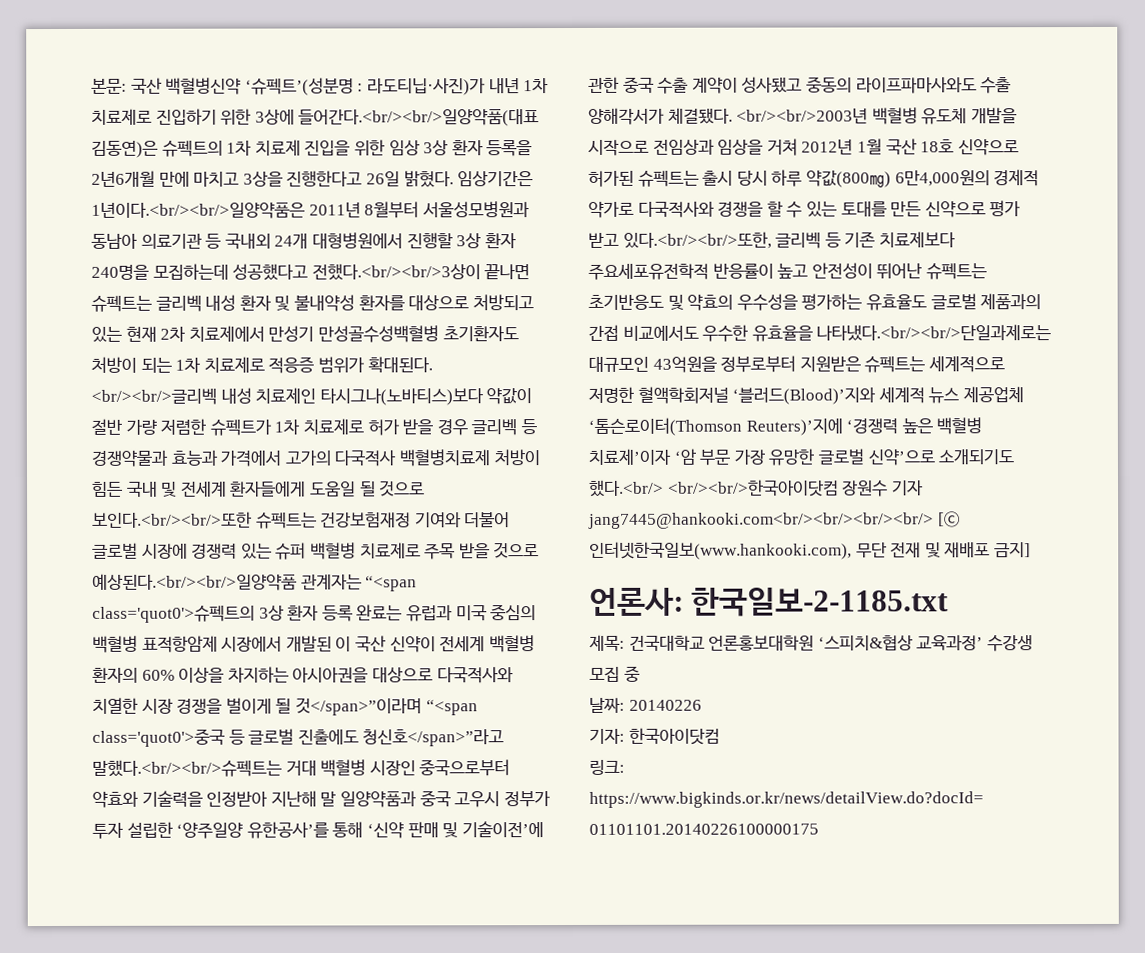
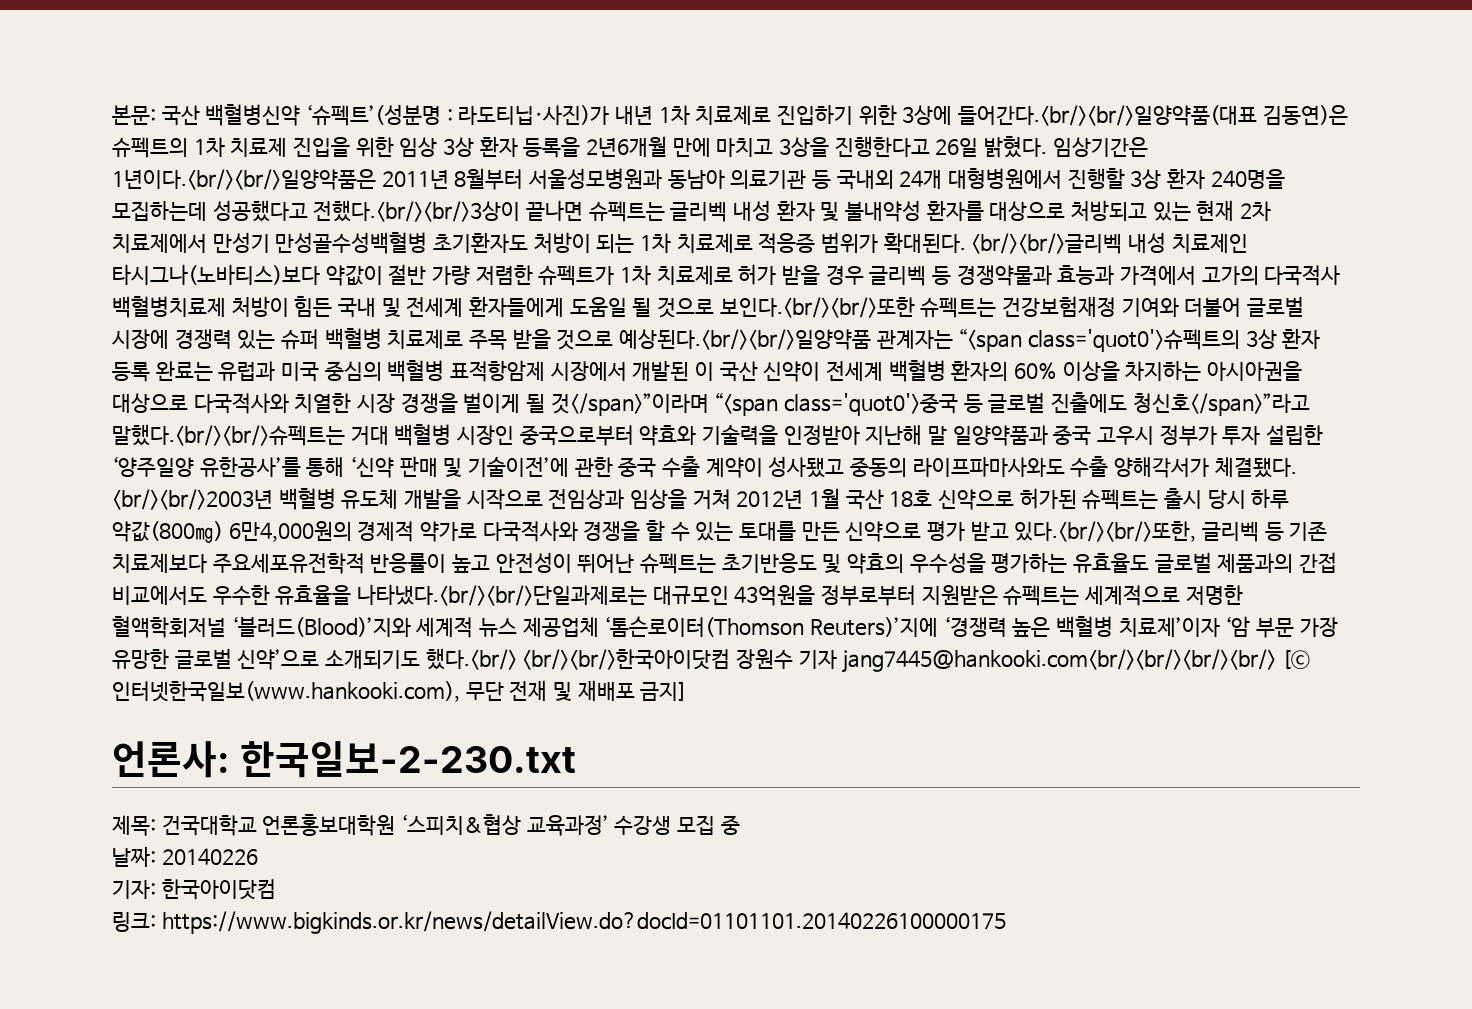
- 언론사: 한국일보-2-1185.txt
+ 언론사: 한국일보-2-230.txt

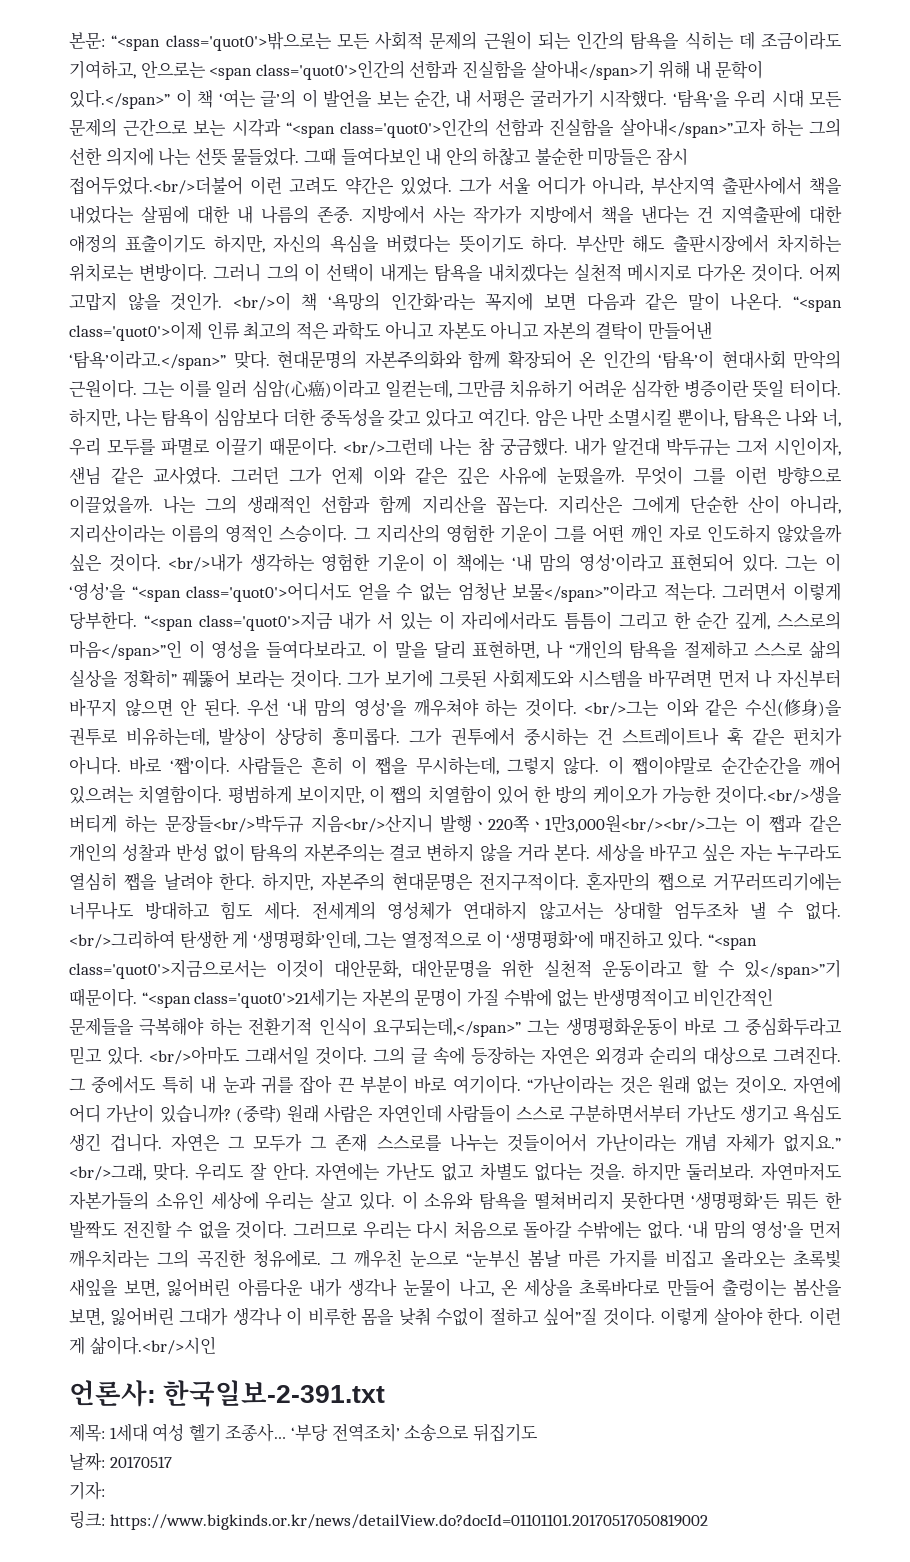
- 본문: 국산 백혈병신약 ‘슈펙트’(성분명 : 라도티닙·사진)가 내년 1차 치료제로 진입하기 위한 3상에 들어간다.<br/><br/>일양약품(대표 김동연)은 슈펙트의 1차 치료제 진입을 위한 임상 3상 환자 등록을 2년6개월 만에 마치고 3상을 진행한다고 26일 밝혔다. 임상기간은 1년이다.<br/><br/>일양약품은 2011년 8월부터 서울성모병원과 동남아 의료기관 등 국내외 24개 대형병원에서 진행할 3상 환자 240명을 모집하는데 성공했다고 전했다.<br/><br/>3상이 끝나면 슈펙트는 글리벡 내성 환자 및 불내약성 환자를 대상으로 처방되고 있는 현재 2차 치료제에서 만성기 만성골수성백혈병 초기환자도 처방이 되는 1차 치료제로 적응증 범위가 확대된다. <br/><br/>글리벡 내성 치료제인 타시그나(노바티스)보다 약값이 절반 가량 저렴한 슈펙트가 1차 치료제로 허가 받을 경우 글리벡 등 경쟁약물과 효능과 가격에서 고가의 다국적사 백혈병치료제 처방이 힘든 국내 및 전세계 환자들에게 도움일 될 것으로 보인다.<br/><br/>또한 슈펙트는 건강보험재정 기여와 더불어 글로벌 시장에 경쟁력 있는 슈퍼 백혈병 치료제로 주목 받을 것으로 예상된다.<br/><br/>일양약품 관계자는 “<span class='quot0'>슈펙트의 3상 환자 등록 완료는 유럽과 미국 중심의 백혈병 표적항암제 시장에서 개발된 이 국산 신약이 전세계 백혈병 환자의 60% 이상을 차지하는 아시아권을 대상으로 다국적사와 치열한 시장 경쟁을 벌이게 될 것</span>”이라며 “<span class='quot0'>중국 등 글로벌 진출에도 청신호</span>”라고 말했다.<br/><br/>슈펙트는 거대 백혈병 시장인 중국으로부터 약효와 기술력을 인정받아 지난해 말 일양약품과 중국 고우시 정부가 투자 설립한 ‘양주일양 유한공사’를 통해 ‘신약 판매 및 기술이전’에 관한 중국 수출 계약이 성사됐고 중동의 라이프파마사와도 수출 양해각서가 체결됐다. <br/><br/>2003년 백혈병 유도체 개발을 시작으로 전임상과 임상을 거쳐 2012년 1월 국산 18호 신약으로 허가된 슈펙트는 출시 당시 하루 약값(800㎎) 6만4,000원의 경제적 약가로 다국적사와 경쟁을 할 수 있는 토대를 만든 신약으로 평가 받고 있다.<br/><br/>또한, 글리벡 등 기존 치료제보다 주요세포유전학적 반응률이 높고 안전성이 뛰어난 슈펙트는 초기반응도 및 약효의 우수성을 평가하는 유효율도 글로벌 제품과의 간접 비교에서도 우수한 유효율을 나타냈다.<br/><br/>단일과제로는 대규모인 43억원을 정부로부터 지원받은 슈펙트는 세계적으로 저명한 혈액학회저널 ‘블러드(Blood)’지와 세계적 뉴스 제공업체 ‘톰슨로이터(Thomson Reuters)’지에 ‘경쟁력 높은 백혈병 치료제’이자 ‘암 부문 가장 유망한 글로벌 신약’으로 소개되기도 했다.<br/> <br/><br/>한국아이닷컴 장원수 기자 jang7445@hankooki.com<br/><br/><br/><br/> [ⓒ 인터넷한국일보(www.hankooki.com), 무단 전재 및 재배포 금지]
+ 본문: “<span class='quot0'>밖으로는 모든 사회적 문제의 근원이 되는 인간의 탐욕을 식히는 데 조금이라도 기여하고, 안으로는 <span class='quot0'>인간의 선함과 진실함을 살아내</span>기 위해 내 문학이 있다.</span>” 이 책 ‘여는 글’의 이 발언을 보는 순간, 내 서평은 굴러가기 시작했다. ‘탐욕’을 우리 시대 모든 문제의 근간으로 보는 시각과 “<span class='quot0'>인간의 선함과 진실함을 살아내</span>”고자 하는 그의 선한 의지에 나는 선뜻 물들었다. 그때 들여다보인 내 안의 하찮고 불순한 미망들은 잠시 접어두었다.<br/>더불어 이런 고려도 약간은 있었다. 그가 서울 어디가 아니라, 부산지역 출판사에서 책을 내었다는 살핌에 대한 내 나름의 존중. 지방에서 사는 작가가 지방에서 책을 낸다는 건 지역출판에 대한 애정의 표출이기도 하지만, 자신의 욕심을 버렸다는 뜻이기도 하다. 부산만 해도 출판시장에서 차지하는 위치로는 변방이다. 그러니 그의 이 선택이 내게는 탐욕을 내치겠다는 실천적 메시지로 다가온 것이다. 어찌 고맙지 않을 것인가. <br/>이 책 ‘욕망의 인간화’라는 꼭지에 보면 다음과 같은 말이 나온다. “<span class='quot0'>이제 인류 최고의 적은 과학도 아니고 자본도 아니고 자본의 결탁이 만들어낸 ‘탐욕’이라고.</span>” 맞다. 현대문명의 자본주의화와 함께 확장되어 온 인간의 ‘탐욕’이 현대사회 만악의 근원이다. 그는 이를 일러 심암(心癌)이라고 일컫는데, 그만큼 치유하기 어려운 심각한 병증이란 뜻일 터이다. 하지만, 나는 탐욕이 심암보다 더한 중독성을 갖고 있다고 여긴다. 암은 나만 소멸시킬 뿐이나, 탐욕은 나와 너, 우리 모두를 파멸로 이끌기 때문이다. <br/>그런데 나는 참 궁금했다. 내가 알건대 박두규는 그저 시인이자, 샌님 같은 교사였다. 그러던 그가 언제 이와 같은 깊은 사유에 눈떴을까. 무엇이 그를 이런 방향으로 이끌었을까. 나는 그의 생래적인 선함과 함께 지리산을 꼽는다. 지리산은 그에게 단순한 산이 아니라, 지리산이라는 이름의 영적인 스승이다. 그 지리산의 영험한 기운이 그를 어떤 깨인 자로 인도하지 않았을까 싶은 것이다. <br/>내가 생각하는 영험한 기운이 이 책에는 ‘내 맘의 영성’이라고 표현되어 있다. 그는 이 ‘영성’을 “<span class='quot0'>어디서도 얻을 수 없는 엄청난 보물</span>”이라고 적는다. 그러면서 이렇게 당부한다. “<span class='quot0'>지금 내가 서 있는 이 자리에서라도 틈틈이 그리고 한 순간 깊게, 스스로의 마음</span>”인 이 영성을 들여다보라고. 이 말을 달리 표현하면, 나 “개인의 탐욕을 절제하고 스스로 삶의 실상을 정확히” 꿰뚫어 보라는 것이다. 그가 보기에 그릇된 사회제도와 시스템을 바꾸려면 먼저 나 자신부터 바꾸지 않으면 안 된다. 우선 ‘내 맘의 영성’을 깨우쳐야 하는 것이다. <br/>그는 이와 같은 수신(修身)을 권투로 비유하는데, 발상이 상당히 흥미롭다. 그가 권투에서 중시하는 건 스트레이트나 훅 같은 펀치가 아니다. 바로 ‘쨉’이다. 사람들은 흔히 이 쨉을 무시하는데, 그렇지 않다. 이 쨉이야말로 순간순간을 깨어 있으려는 치열함이다. 평범하게 보이지만, 이 쨉의 치열함이 있어 한 방의 케이오가 가능한 것이다.<br/>생을 버티게 하는 문장들<br/>박두규 지음<br/>산지니 발행ㆍ220쪽ㆍ1만3,000원<br/><br/>그는 이 쨉과 같은 개인의 성찰과 반성 없이 탐욕의 자본주의는 결코 변하지 않을 거라 본다. 세상을 바꾸고 싶은 자는 누구라도 열심히 쨉을 날려야 한다. 하지만, 자본주의 현대문명은 전지구적이다. 혼자만의 쨉으로 거꾸러뜨리기에는 너무나도 방대하고 힘도 세다. 전세계의 영성체가 연대하지 않고서는 상대할 엄두조차 낼 수 없다. <br/>그리하여 탄생한 게 ‘생명평화’인데, 그는 열정적으로 이 ‘생명평화’에 매진하고 있다. “<span class='quot0'>지금으로서는 이것이 대안문화, 대안문명을 위한 실천적 운동이라고 할 수 있</span>”기 때문이다. “<span class='quot0'>21세기는 자본의 문명이 가질 수밖에 없는 반생명적이고 비인간적인 문제들을 극복해야 하는 전환기적 인식이 요구되는데,</span>” 그는 생명평화운동이 바로 그 중심화두라고 믿고 있다. <br/>아마도 그래서일 것이다. 그의 글 속에 등장하는 자연은 외경과 순리의 대상으로 그려진다. 그 중에서도 특히 내 눈과 귀를 잡아 끈 부분이 바로 여기이다. “가난이라는 것은 원래 없는 것이오. 자연에 어디 가난이 있습니까? (중략) 원래 사람은 자연인데 사람들이 스스로 구분하면서부터 가난도 생기고 욕심도 생긴 겁니다. 자연은 그 모두가 그 존재 스스로를 나누는 것들이어서 가난이라는 개념 자체가 없지요.” <br/>그래, 맞다. 우리도 잘 안다. 자연에는 가난도 없고 차별도 없다는 것을. 하지만 둘러보라. 자연마저도 자본가들의 소유인 세상에 우리는 살고 있다. 이 소유와 탐욕을 떨쳐버리지 못한다면 ‘생명평화’든 뭐든 한 발짝도 전진할 수 없을 것이다. 그러므로 우리는 다시 처음으로 돌아갈 수밖에는 없다. ‘내 맘의 영성’을 먼저 깨우치라는 그의 곡진한 청유에로. 그 깨우친 눈으로 “눈부신 봄날 마른 가지를 비집고 올라오는 초록빛 새잎을 보면, 잃어버린 아름다운 내가 생각나 눈물이 나고, 온 세상을 초록바다로 만들어 출렁이는 봄산을 보면, 잃어버린 그대가 생각나 이 비루한 몸을 낮춰 수없이 절하고 싶어”질 것이다. 이렇게 살아야 한다. 이런 게 삶이다.<br/>시인
- 언론사: 한국일보-2-230.txt
+ 언론사: 한국일보-2-391.txt
- 제목: 건국대학교 언론홍보대학원 ‘스피치&협상 교육과정’ 수강생 모집 중
+ 제목: 1세대 여성 헬기 조종사… ‘부당 전역조치’ 소송으로 뒤집기도
- 날짜: 20140226
+ 날짜: 20170517
- 기자: 한국아이닷컴
+ 기자:
- 링크: https://www.bigkinds.or.kr/news/detailView.do?docId=01101101.20140226100000175
+ 링크: https://www.bigkinds.or.kr/news/detailView.do?docId=01101101.20170517050819002

